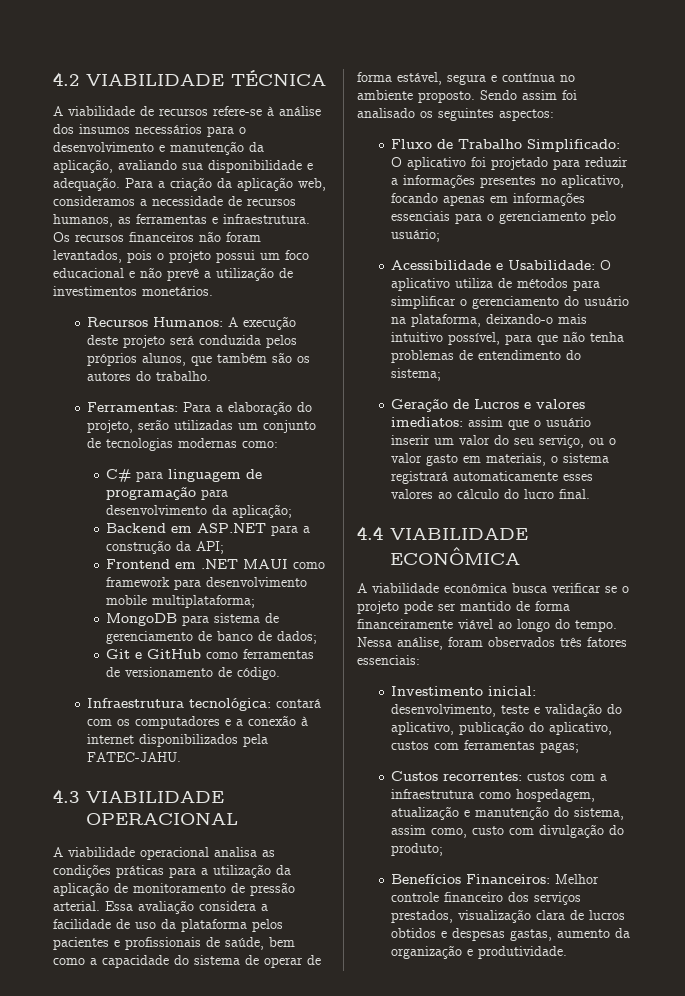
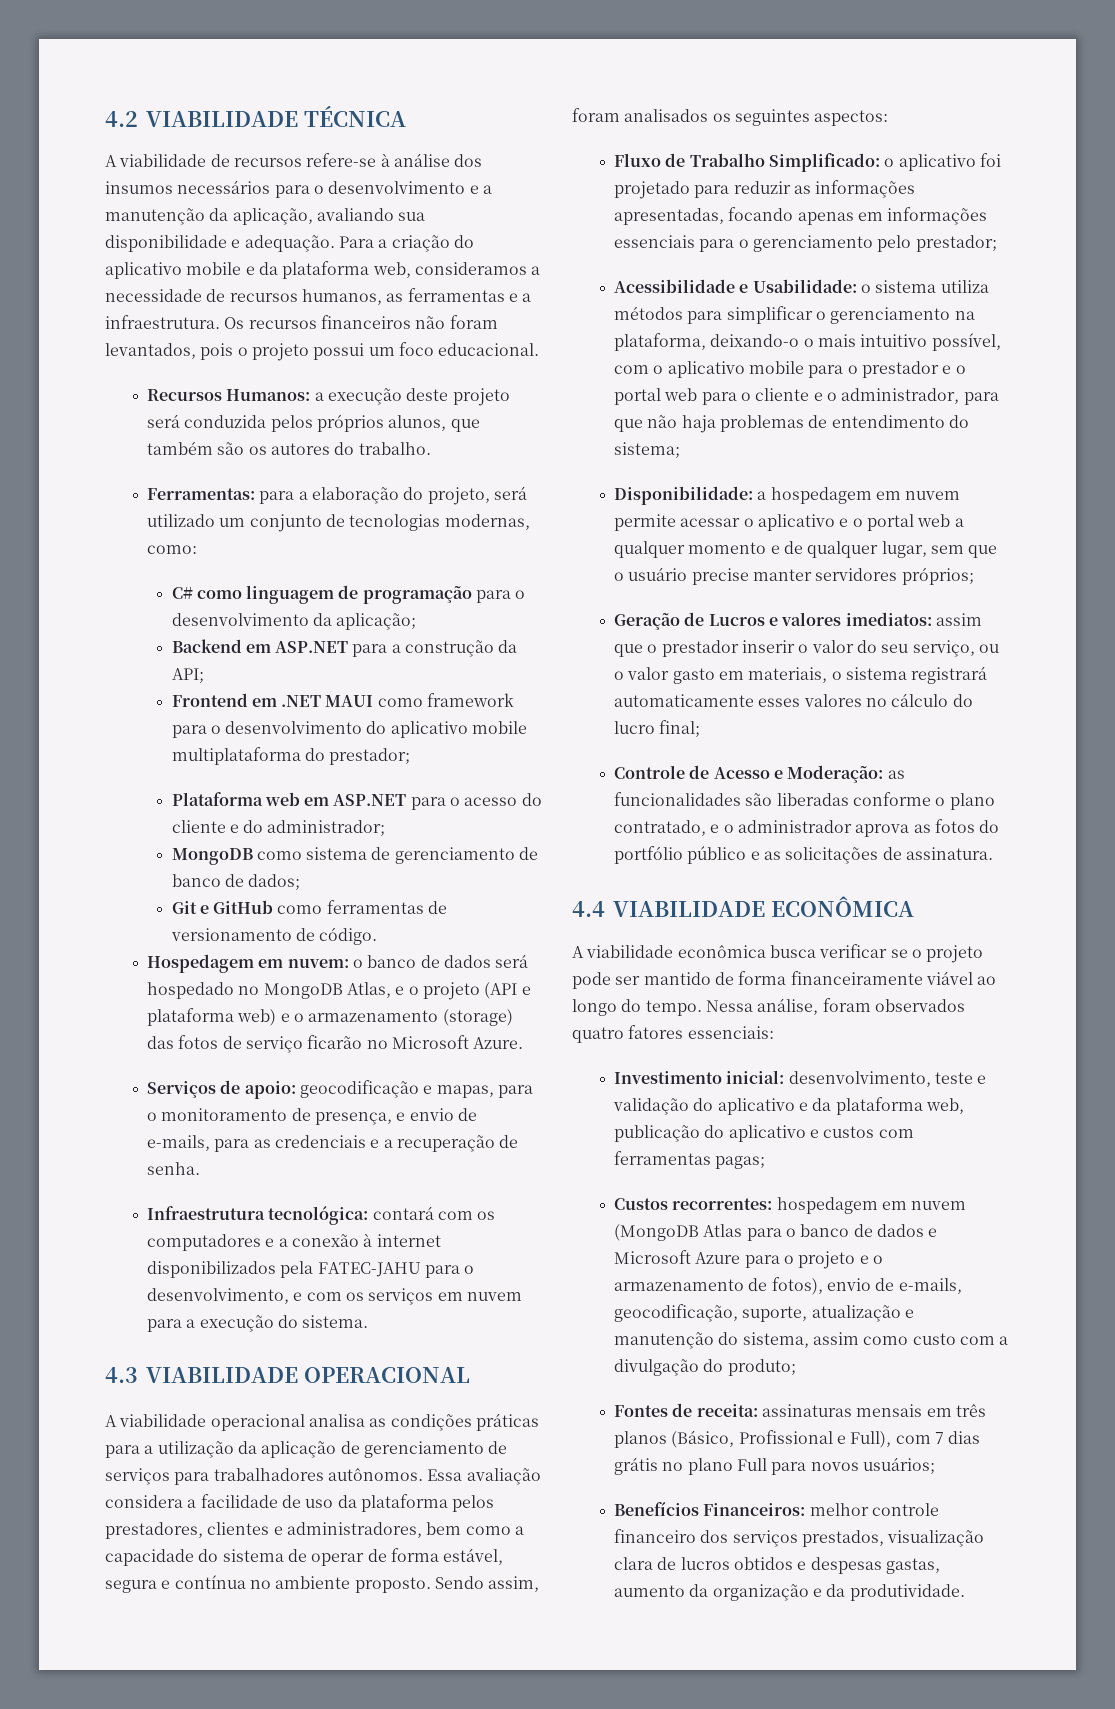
- A viabilidade de recursos refere-se à análise dos insumos necessários para o desenvolvimento e manutenção da aplicação, avaliando sua disponibilidade e adequação.
+ A viabilidade de recursos refere-se à análise dos insumos necessários para o desenvolvimento e a manutenção da aplicação, avaliando sua disponibilidade e adequação.
- Para a criação da aplicação web, consideramos a necessidade de recursos humanos, as ferramentas e infraestrutura.
+ Para a criação do aplicativo mobile e da plataforma web, consideramos a necessidade de recursos humanos, as ferramentas e a infraestrutura.
- Os recursos financeiros não foram levantados, pois o projeto possui um foco educacional e não prevê a utilização de investimentos monetários.
+ Os recursos financeiros não foram levantados, pois o projeto possui um foco educacional.
- Recursos Humanos: A execução deste projeto será conduzida pelos próprios alunos, que também são os autores do trabalho.
+ Recursos Humanos: a execução deste projeto será conduzida pelos próprios alunos, que também são os autores do trabalho.
- Ferramentas: Para a elaboração do projeto, serão utilizadas um conjunto de tecnologias modernas como:
+ Ferramentas: para a elaboração do projeto, será utilizado um conjunto de tecnologias modernas, como:
- C# para linguagem de programação para desenvolvimento da aplicação;
+ C# como linguagem de programação para o desenvolvimento da aplicação;
- Frontend em .NET MAUI como framework para desenvolvimento mobile multiplataforma;
- MongoDB para sistema de gerenciamento de banco de dados;
+ Frontend em .NET MAUI como framework para o desenvolvimento do aplicativo mobile multiplataforma do prestador;
+ Plataforma web em ASP.NET para o acesso do cliente e do administrador;
+ MongoDB como sistema de gerenciamento de banco de dados;
+ Hospedagem em nuvem: o banco de dados será hospedado no MongoDB Atlas, e o projeto (API e plataforma web) e o armazenamento (storage) das fotos de serviço ficarão no Microsoft Azure.
+ Serviços de apoio: geocodificação e mapas, para o monitoramento de presença, e envio de e-mails, para as credenciais e a recuperação de senha.
- Infraestrutura tecnológica: contará com os computadores e a conexão à internet disponibilizados pela FATEC-JAHU.
+ Infraestrutura tecnológica: contará com os computadores e a conexão à internet disponibilizados pela FATEC-JAHU para o desenvolvimento, e com os serviços em nuvem para a execução do sistema.
- A viabilidade operacional analisa as condições práticas para a utilização da aplicação de monitoramento de pressão arterial.
+ A viabilidade operacional analisa as condições práticas para a utilização da aplicação de gerenciamento de serviços para trabalhadores autônomos.
- Essa avaliação considera a facilidade de uso da plataforma pelos pacientes e profissionais de saúde, bem como a capacidade do sistema de operar de forma estável, segura e contínua no ambiente proposto.
+ Essa avaliação considera a facilidade de uso da plataforma pelos prestadores, clientes e administradores, bem como a capacidade do sistema de operar de forma estável, segura e contínua no ambiente proposto.
- Sendo assim foi analisado os seguintes aspectos:
+ Sendo assim, foram analisados os seguintes aspectos:
- Fluxo de Trabalho Simplificado: O aplicativo foi projetado para reduzir a informações presentes no aplicativo, focando apenas em informações essenciais para o gerenciamento pelo usuário;
+ Fluxo de Trabalho Simplificado: o aplicativo foi projetado para reduzir as informações apresentadas, focando apenas em informações essenciais para o gerenciamento pelo prestador;
- Acessibilidade e Usabilidade: O aplicativo utiliza de métodos para simplificar o gerenciamento do usuário na plataforma, deixando-o mais intuitivo possível, para que não tenha problemas de entendimento do sistema;
+ Acessibilidade e Usabilidade: o sistema utiliza métodos para simplificar o gerenciamento na plataforma, deixando-o o mais intuitivo possível, com o aplicativo mobile para o prestador e o portal web para o cliente e o administrador, para que não haja problemas de entendimento do sistema;
+ Disponibilidade: a hospedagem em nuvem permite acessar o aplicativo e o portal web a qualquer momento e de qualquer lugar, sem que o usuário precise manter servidores próprios;
- Geração de Lucros e valores imediatos: assim que o usuário inserir um valor do seu serviço, ou o valor gasto em materiais, o sistema registrará automaticamente esses valores ao cálculo do lucro final.
+ Geração de Lucros e valores imediatos: assim que o prestador inserir o valor do seu serviço, ou o valor gasto em materiais, o sistema registrará automaticamente esses valores no cálculo do lucro final;
+ Controle de Acesso e Moderação: as funcionalidades são liberadas conforme o plano contratado, e o administrador aprova as fotos do portfólio público e as solicitações de assinatura.
- Nessa análise, foram observados três fatores essenciais:
+ Nessa análise, foram observados quatro fatores essenciais:
- Investimento inicial: desenvolvimento, teste e validação do aplicativo, publicação do aplicativo, custos com ferramentas pagas;
+ Investimento inicial: desenvolvimento, teste e validação do aplicativo e da plataforma web, publicação do aplicativo e custos com ferramentas pagas;
- Custos recorrentes: custos com a infraestrutura como hospedagem, atualização e manutenção do sistema, assim como, custo com divulgação do produto;
+ Custos recorrentes: hospedagem em nuvem (MongoDB Atlas para o banco de dados e Microsoft Azure para o projeto e o armazenamento de fotos), envio de e-mails, geocodificação, suporte, atualização e manutenção do sistema, assim como custo com a divulgação do produto;
+ Fontes de receita: assinaturas mensais em três planos (Básico, Profissional e Full), com 7 dias grátis no plano Full para novos usuários;
- Benefícios Financeiros: Melhor controle financeiro dos serviços prestados, visualização clara de lucros obtidos e despesas gastas, aumento da organização e produtividade.
+ Benefícios Financeiros: melhor controle financeiro dos serviços prestados, visualização clara de lucros obtidos e despesas gastas, aumento da organização e da produtividade.

